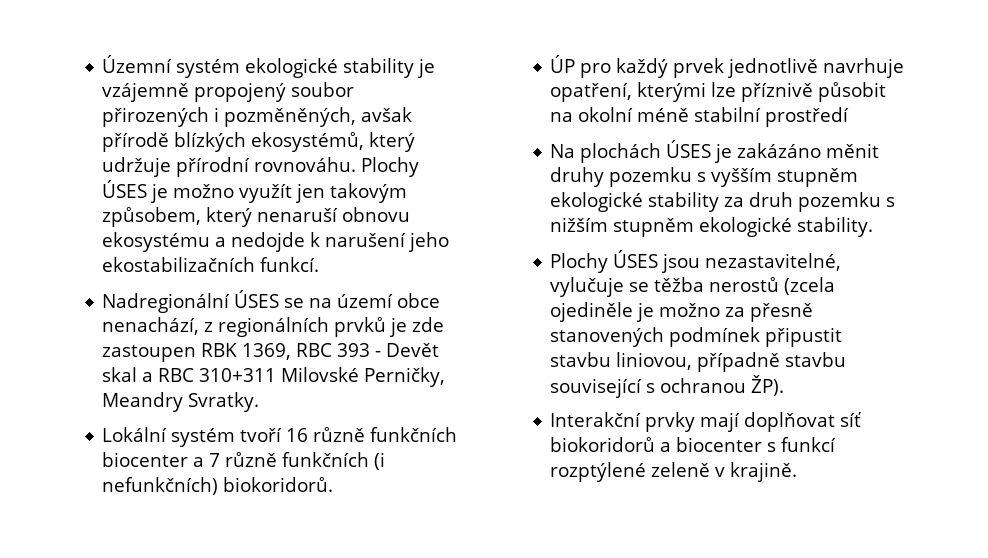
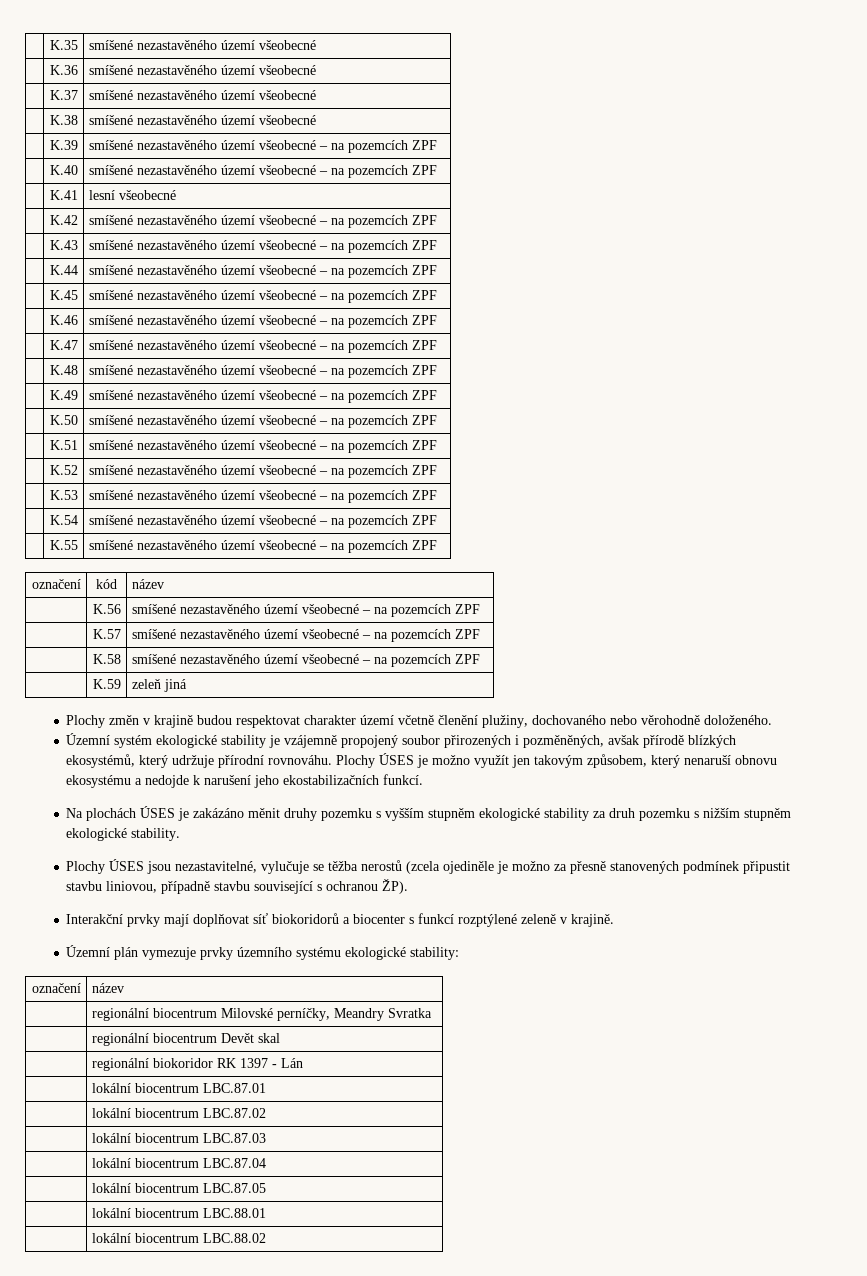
+ | K.35 | smíšené nezastavěného území všeobecné
+ | K.36 | smíšené nezastavěného území všeobecné
+ | K.37 | smíšené nezastavěného území všeobecné
+ | K.38 | smíšené nezastavěného území všeobecné
+ | K.39 | smíšené nezastavěného území všeobecné – na pozemcích ZPF
+ | K.40 | smíšené nezastavěného území všeobecné – na pozemcích ZPF
+ | K.41 | lesní všeobecné
+ | K.42 | smíšené nezastavěného území všeobecné – na pozemcích ZPF
+ | K.43 | smíšené nezastavěného území všeobecné – na pozemcích ZPF
+ | K.44 | smíšené nezastavěného území všeobecné – na pozemcích ZPF
+ | K.45 | smíšené nezastavěného území všeobecné – na pozemcích ZPF
+ | K.46 | smíšené nezastavěného území všeobecné – na pozemcích ZPF
+ | K.47 | smíšené nezastavěného území všeobecné – na pozemcích ZPF
+ | K.48 | smíšené nezastavěného území všeobecné – na pozemcích ZPF
+ | K.49 | smíšené nezastavěného území všeobecné – na pozemcích ZPF
+ | K.50 | smíšené nezastavěného území všeobecné – na pozemcích ZPF
+ | K.51 | smíšené nezastavěného území všeobecné – na pozemcích ZPF
+ | K.52 | smíšené nezastavěného území všeobecné – na pozemcích ZPF
+ | K.53 | smíšené nezastavěného území všeobecné – na pozemcích ZPF
+ | K.54 | smíšené nezastavěného území všeobecné – na pozemcích ZPF
+ | K.55 | smíšené nezastavěného území všeobecné – na pozemcích ZPF
+ označení | kód | název
+ | K.56 | smíšené nezastavěného území všeobecné – na pozemcích ZPF
+ | K.57 | smíšené nezastavěného území všeobecné – na pozemcích ZPF
+ | K.58 | smíšené nezastavěného území všeobecné – na pozemcích ZPF
+ | K.59 | zeleň jiná
+ Plochy změn v krajině budou respektovat charakter území včetně členění plužiny, dochovaného nebo věrohodně doloženého.
- Nadregionální ÚSES se na území obce nenachází, z regionálních prvků je zde zastoupen RBK 1369, RBC 393 - Devět skal a RBC 310+311 Milovské Perničky, Meandry Svratky.
- Lokální systém tvoří 16 různě funkčních biocenter a 7 různě funkčních (i nefunkčních) biokoridorů.
- ÚP pro každý prvek jednotlivě navrhuje opatření, kterými lze příznivě působit na okolní méně stabilní prostředí
+ Územní plán vymezuje prvky územního systému ekologické stability:
+ označení | název
+ | regionální biocentrum Milovské perníčky, Meandry Svratka
+ | regionální biocentrum Devět skal
+ | regionální biokoridor RK 1397 - Lán
+ | lokální biocentrum LBC.87.01
+ | lokální biocentrum LBC.87.02
+ | lokální biocentrum LBC.87.03
+ | lokální biocentrum LBC.87.04
+ | lokální biocentrum LBC.87.05
+ | lokální biocentrum LBC.88.01
+ | lokální biocentrum LBC.88.02

